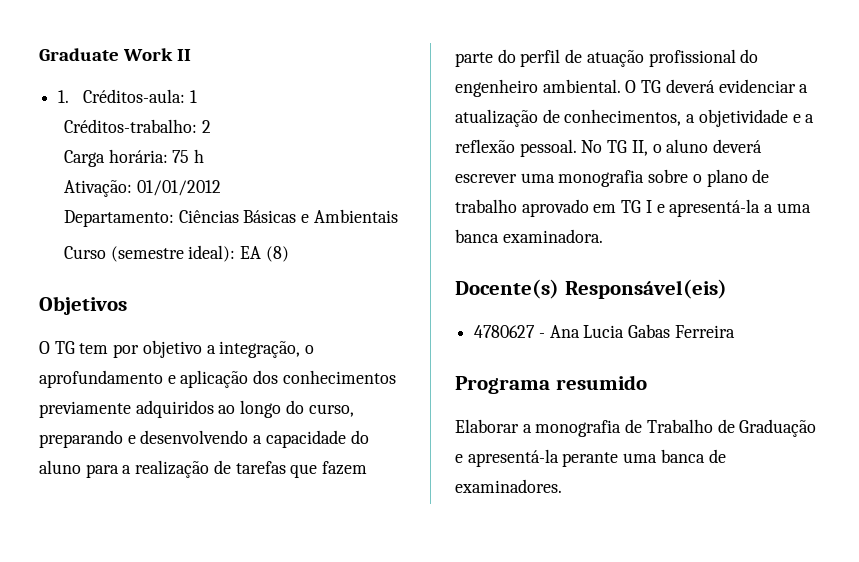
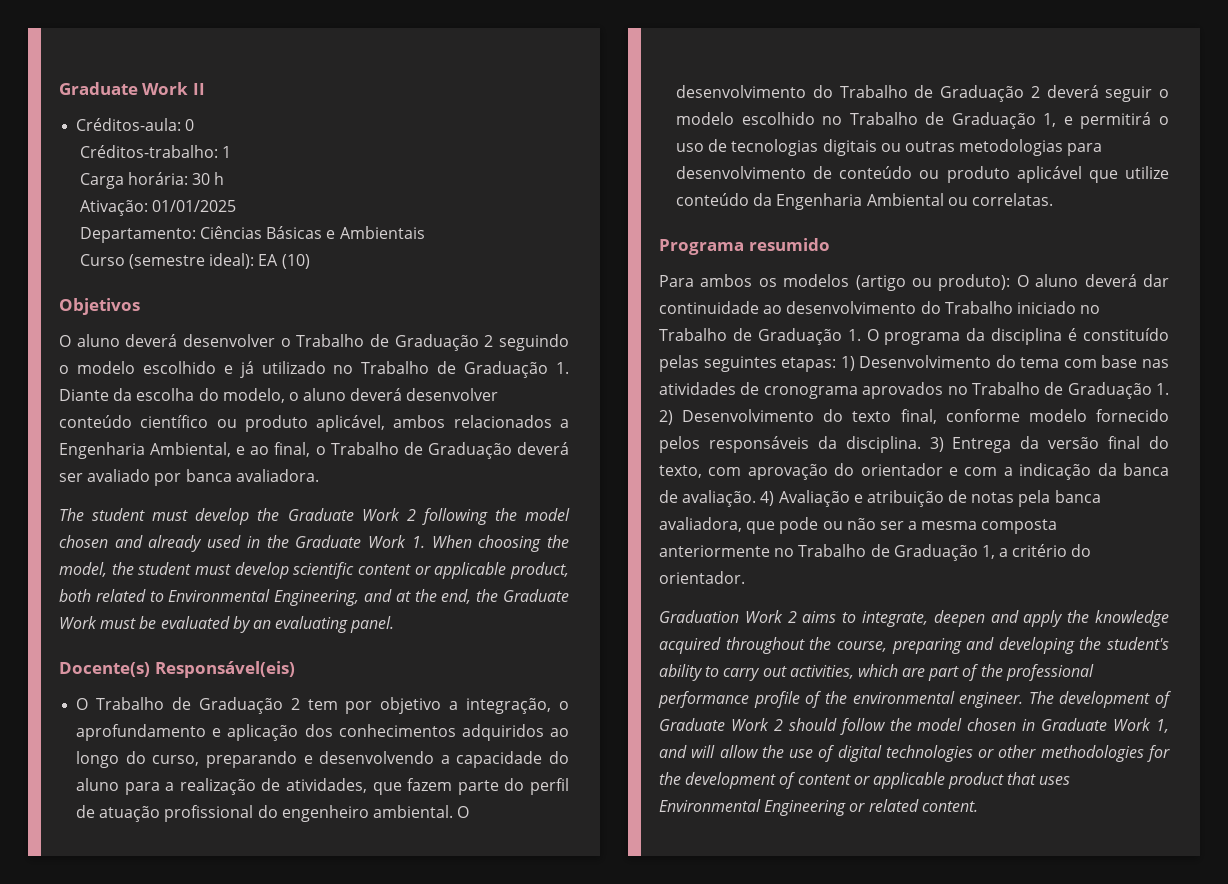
- 1. Créditos-aula: 1
+ Créditos-aula: 0
- Créditos-trabalho: 2
+ Créditos-trabalho: 1
- Carga horária: 75 h
+ Carga horária: 30 h
- Ativação: 01/01/2012
+ Ativação: 01/01/2025
- Curso (semestre ideal): EA (8)
+ Curso (semestre ideal): EA (10)
- O TG tem por objetivo a integração, o aprofundamento e aplicação dos conhecimentos previamente adquiridos ao longo do curso, preparando e desenvolvendo a capacidade do aluno para a realização de tarefas que fazem parte do perfil de atuação profissional do engenheiro ambiental.
+ O aluno deverá desenvolver o Trabalho de Graduação 2 seguindo o modelo escolhido e já utilizado no Trabalho de Graduação 1. Diante da escolha do modelo, o aluno deverá desenvolver conteúdo científico ou produto aplicável, ambos relacionados a Engenharia Ambiental, e ao final, o Trabalho de Graduação deverá ser avaliado por banca avaliadora.
+ The student must develop the Graduate Work 2 following the model chosen and already used in the Graduate Work 1. When choosing the model, the student must develop scientific content or applicable product, both related to Environmental Engineering, and at the end, the Graduate Work must be evaluated by an evaluating panel.
+ Docente(s) Responsável(eis)
+ O Trabalho de Graduação 2 tem por objetivo a integração, o aprofundamento e aplicação dos conhecimentos adquiridos ao longo do curso, preparando e desenvolvendo a capacidade do aluno para a realização de atividades, que fazem parte do perfil de atuação profissional do engenheiro ambiental.
- O TG deverá evidenciar a atualização de conhecimentos, a objetividade e a reflexão pessoal. No TG II, o aluno deverá escrever uma monografia sobre o plano de trabalho aprovado em TG I e apresentá-la a uma banca examinadora.
- Docente(s) Responsável(eis)
- 4780627 - Ana Lucia Gabas Ferreira
+ O desenvolvimento do Trabalho de Graduação 2 deverá seguir o modelo escolhido no Trabalho de Graduação 1, e permitirá o uso de tecnologias digitais ou outras metodologias para desenvolvimento de conteúdo ou produto aplicável que utilize conteúdo da Engenharia Ambiental ou correlatas.
  Programa resumido
- Elaborar a monografia de Trabalho de Graduação e apresentá-la perante uma banca de examinadores.
+ Para ambos os modelos (artigo ou produto): O aluno deverá dar continuidade ao desenvolvimento do Trabalho iniciado no Trabalho de Graduação 1. O programa da disciplina é constituído pelas seguintes etapas: 1) Desenvolvimento do tema com base nas atividades de cronograma aprovados no Trabalho de Graduação 1. 2) Desenvolvimento do texto final, conforme modelo fornecido pelos responsáveis da disciplina. 3) Entrega da versão final do texto, com aprovação do orientador e com a indicação da banca de avaliação. 4) Avaliação e atribuição de notas pela banca avaliadora, que pode ou não ser a mesma composta anteriormente no Trabalho de Graduação 1, a critério do orientador.
+ Graduation Work 2 aims to integrate, deepen and apply the knowledge acquired throughout the course, preparing and developing the student's ability to carry out activities, which are part of the professional performance profile of the environmental engineer. The development of Graduate Work 2 should follow the model chosen in Graduate Work 1, and will allow the use of digital technologies or other methodologies for the development of content or applicable product that uses Environmental Engineering or related content.

